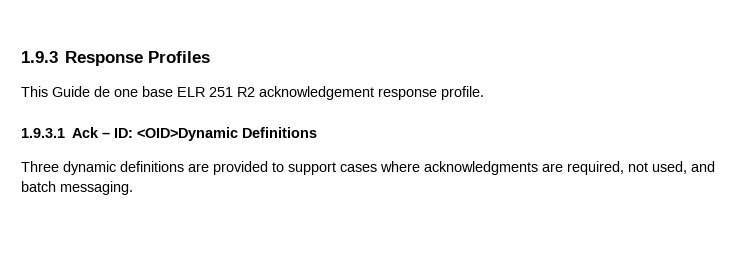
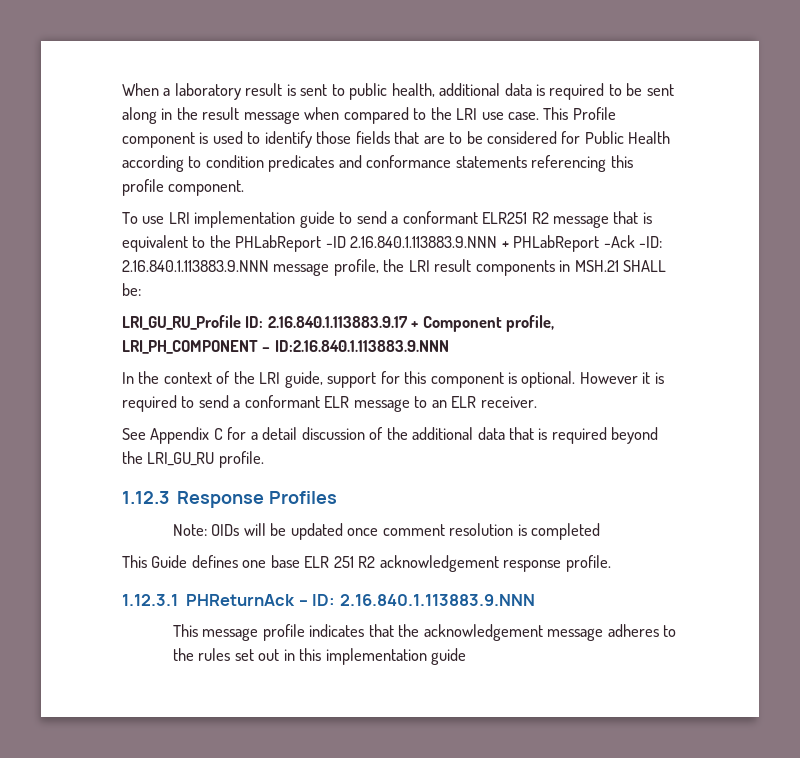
- 1.9.3 Response Profiles
+ When a laboratory result is sent to public health, additional data is required to be sent along in the result message when compared to the LRI use case. This Profile component is used to identify those fields that are to be considered for Public Health according to condition predicates and conformance statements referencing this profile component.
+ To use LRI implementation guide to send a conformant ELR251 R2 message that is equivalent to the PHLabReport -ID 2.16.840.1.113883.9.NNN + PHLabReport -Ack -ID: 2.16.840.1.113883.9.NNN message profile, the LRI result components in MSH.21 SHALL be:
+ LRI_GU_RU_Profile ID: 2.16.840.1.113883.9.17 + Component profile, LRI_PH_COMPONENT – ID:2.16.840.1.113883.9.NNN
+ In the context of the LRI guide, support for this component is optional. However it is required to send a conformant ELR message to an ELR receiver.
+ See Appendix C for a detail discussion of the additional data that is required beyond the LRI_GU_RU profile.
+ 1.12.3 Response Profiles
+ Note: OIDs will be updated once comment resolution is completed
- This Guide de one base ELR 251 R2 acknowledgement response profile.
+ This Guide defines one base ELR 251 R2 acknowledgement response profile.
- 1.9.3.1 Ack – ID: <OID>Dynamic Definitions
- Three dynamic definitions are provided to support cases where acknowledgments are required, not used, and batch messaging.
+ 1.12.3.1 PHReturnAck – ID: 2.16.840.1.113883.9.NNN
+ This message profile indicates that the acknowledgement message adheres to the rules set out in this implementation guide

